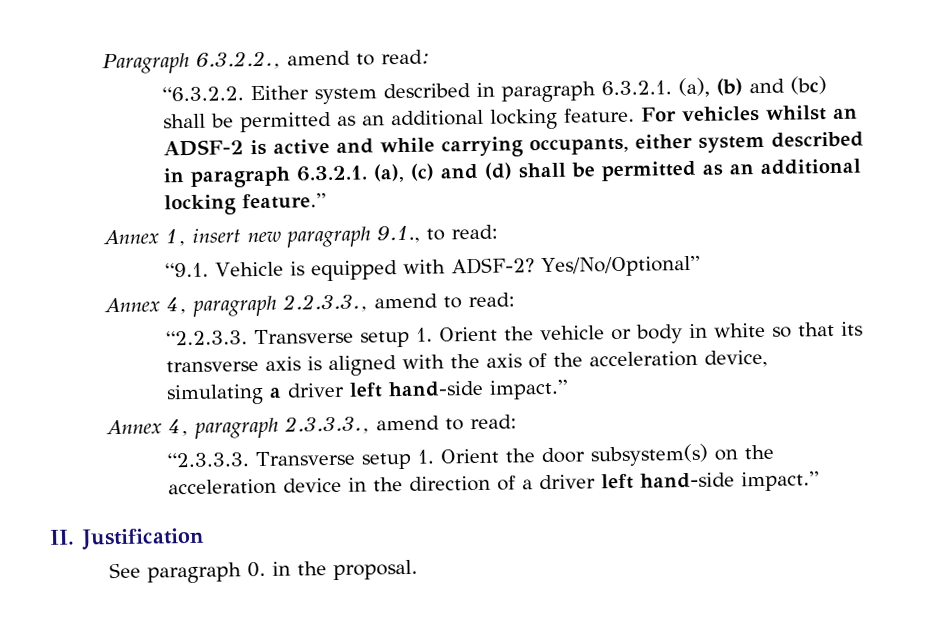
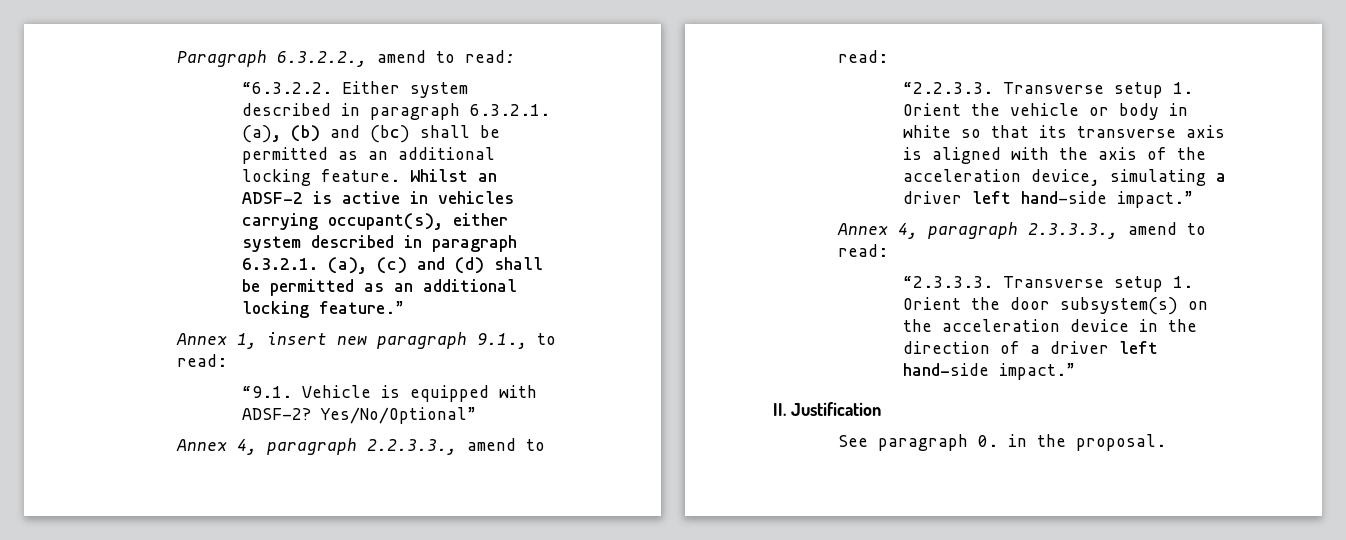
- For vehicles whilst an ADSF-2 is active and while carrying occupants, either system described in paragraph 6.3.2.1. (a), (c) and (d) shall be permitted as an additional locking feature.”
+ Whilst an ADSF-2 is active in vehicles carrying occupant(s), either system described in paragraph 6.3.2.1. (a), (c) and (d) shall be permitted as an additional locking feature.”

